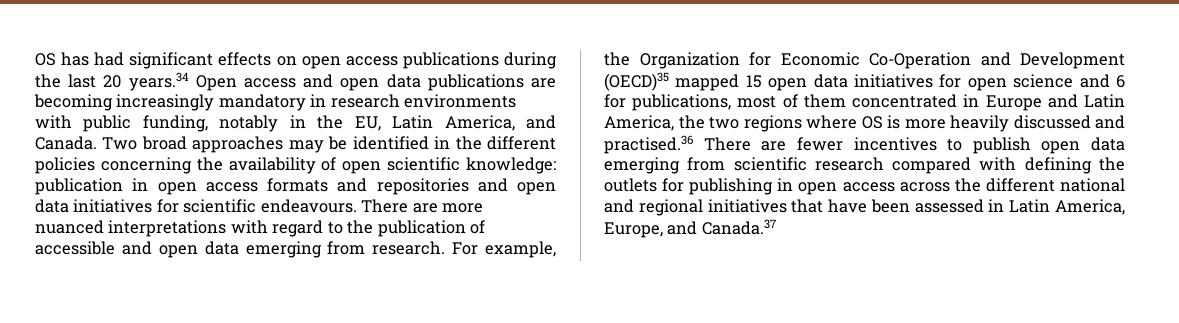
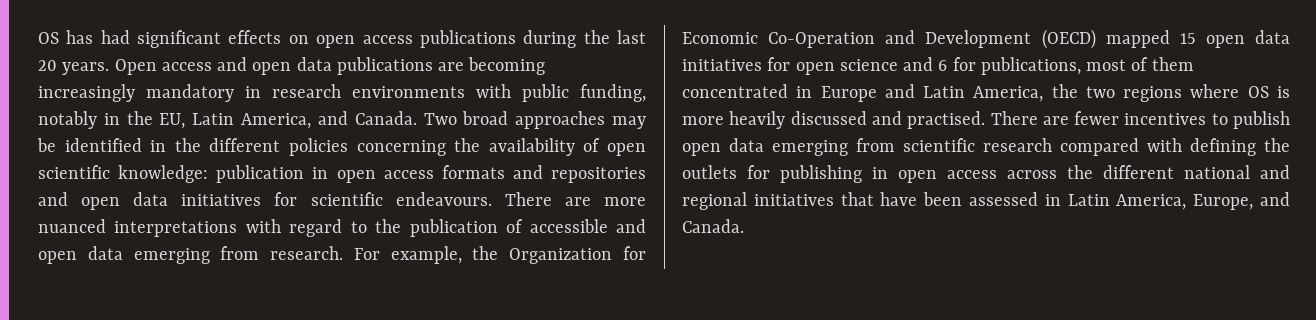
- OS has had significant effects on open access publications during the last 20 years.34 Open access and open data publications are becoming increasingly mandatory in research environments with public funding, notably in the EU, Latin America, and Canada.
+ OS has had significant effects on open access publications during the last 20 years. Open access and open data publications are becoming increasingly mandatory in research environments with public funding, notably in the EU, Latin America, and Canada.
- For example, the Organization for Economic Co-Operation and Development (OECD)35 mapped 15 open data initiatives for open science and 6 for publications, most of them concentrated in Europe and Latin America, the two regions where OS is more heavily discussed and practised.36 There are fewer incentives to publish open data emerging from scientific research compared with defining the outlets for publishing in open access across the different national and regional initiatives that have been assessed in Latin America, Europe, and Canada.37
+ For example, the Organization for Economic Co-Operation and Development (OECD) mapped 15 open data initiatives for open science and 6 for publications, most of them concentrated in Europe and Latin America, the two regions where OS is more heavily discussed and practised. There are fewer incentives to publish open data emerging from scientific research compared with defining the outlets for publishing in open access across the different national and regional initiatives that have been assessed in Latin America, Europe, and Canada.

